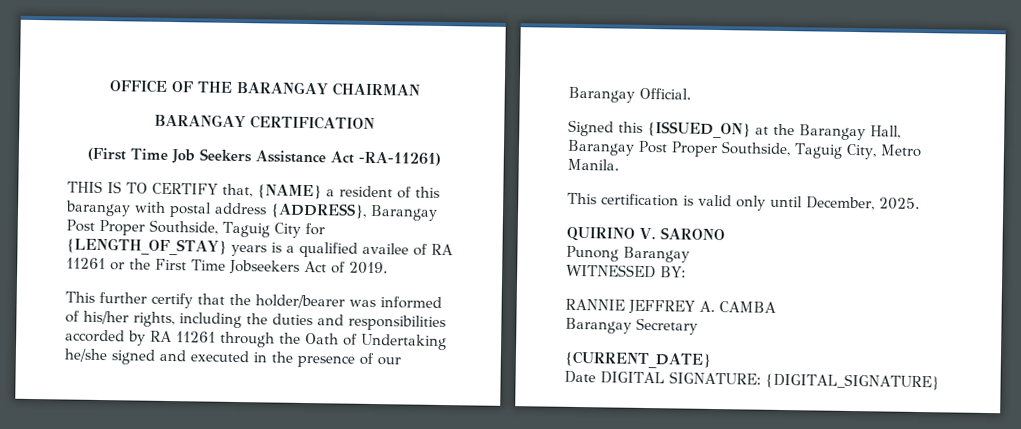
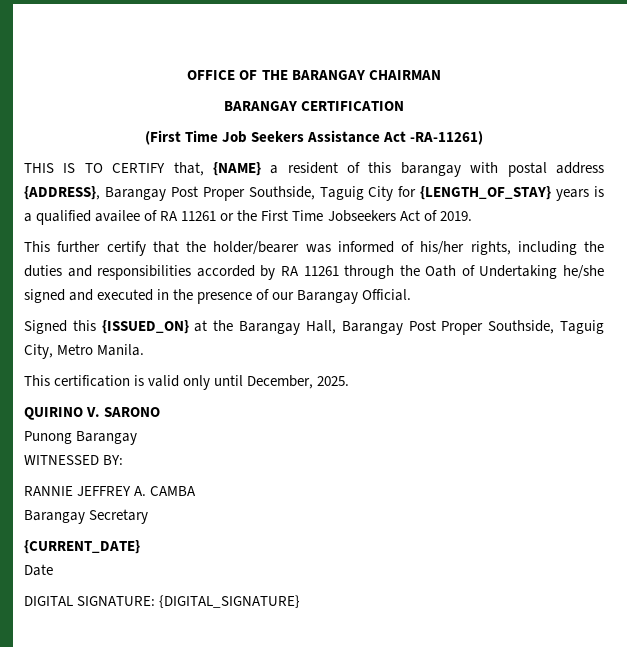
- Date DIGITAL SIGNATURE: {DIGITAL_SIGNATURE}
+ Date
+ DIGITAL SIGNATURE: {DIGITAL_SIGNATURE}

